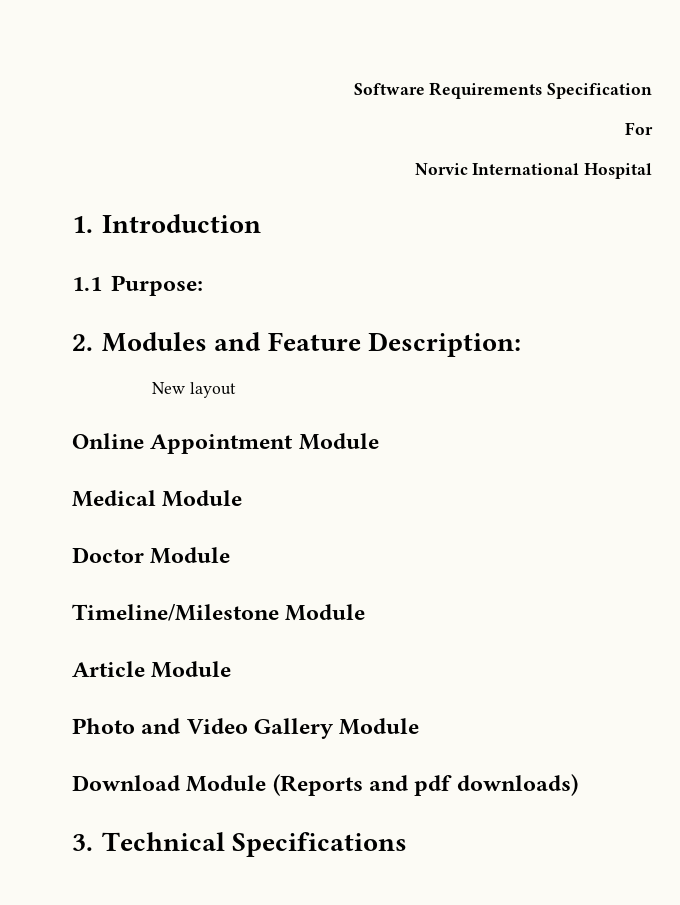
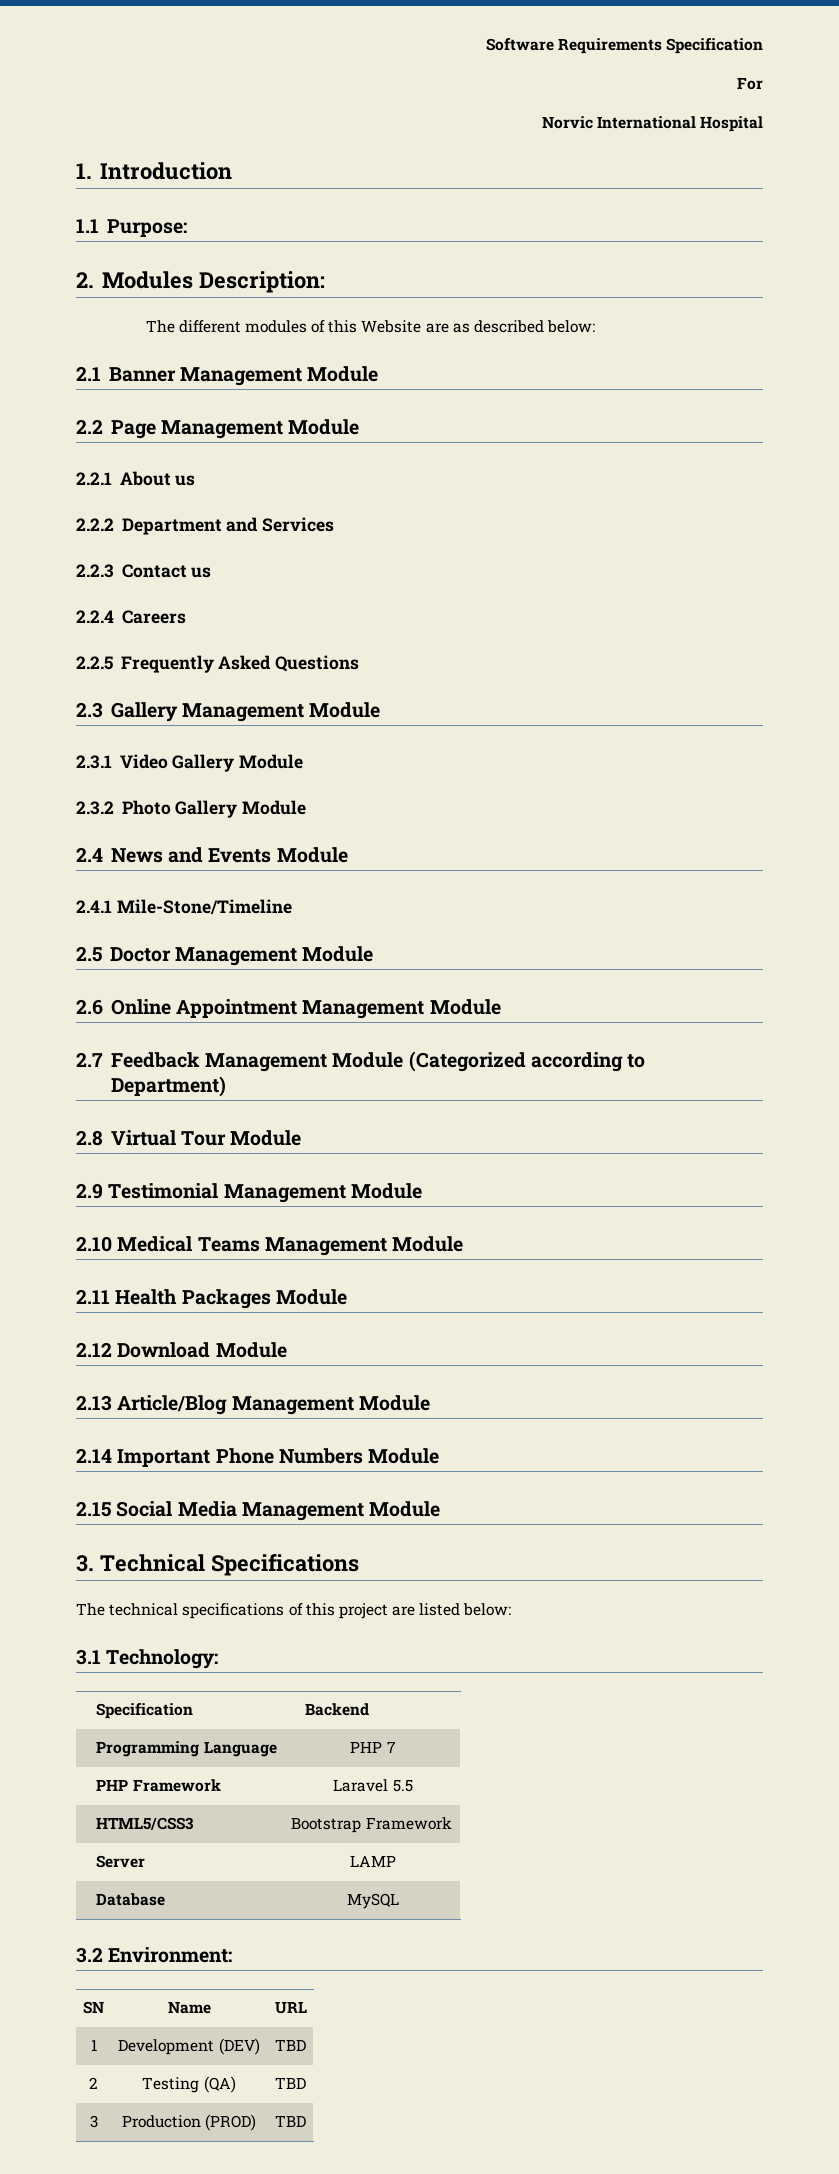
- 2. Modules and Feature Description:
+ 2. Modules Description:
- New layout
- Online Appointment Module
- Medical Module
- Doctor Module
- Timeline/Milestone Module
- Article Module
- Photo and Video Gallery Module
- Download Module (Reports and pdf downloads)
+ The different modules of this Website are as described below:
+ 2.1 Banner Management Module
+ 2.2 Page Management Module
+ 2.2.1 About us
+ 2.2.2 Department and Services
+ 2.2.3 Contact us
+ 2.2.4 Careers
+ 2.2.5 Frequently Asked Questions
+ 2.3 Gallery Management Module
+ 2.3.1 Video Gallery Module
+ 2.3.2 Photo Gallery Module
+ 2.4 News and Events Module
+ 2.4.1 Mile-Stone/Timeline
+ 2.5 Doctor Management Module
+ 2.6 Online Appointment Management Module
+ 2.7 Feedback Management Module (Categorized according to Department)
+ 2.8 Virtual Tour Module
+ 2.9 Testimonial Management Module
+ 2.10 Medical Teams Management Module
+ 2.11 Health Packages Module
+ 2.12 Download Module
+ 2.13 Article/Blog Management Module
+ 2.14 Important Phone Numbers Module
+ 2.15 Social Media Management Module
  3. Technical Specifications
+ The technical specifications of this project are listed below:
+ 3.1 Technology:
+ Specification | Backend
+ Programming Language | PHP 7
+ PHP Framework | Laravel 5.5
+ HTML5/CSS3 | Bootstrap Framework
+ Server | LAMP
+ Database | MySQL
+ 3.2 Environment:
+ SN | Name | URL
+ 1 | Development (DEV) | TBD
+ 2 | Testing (QA) | TBD
+ 3 | Production (PROD) | TBD

